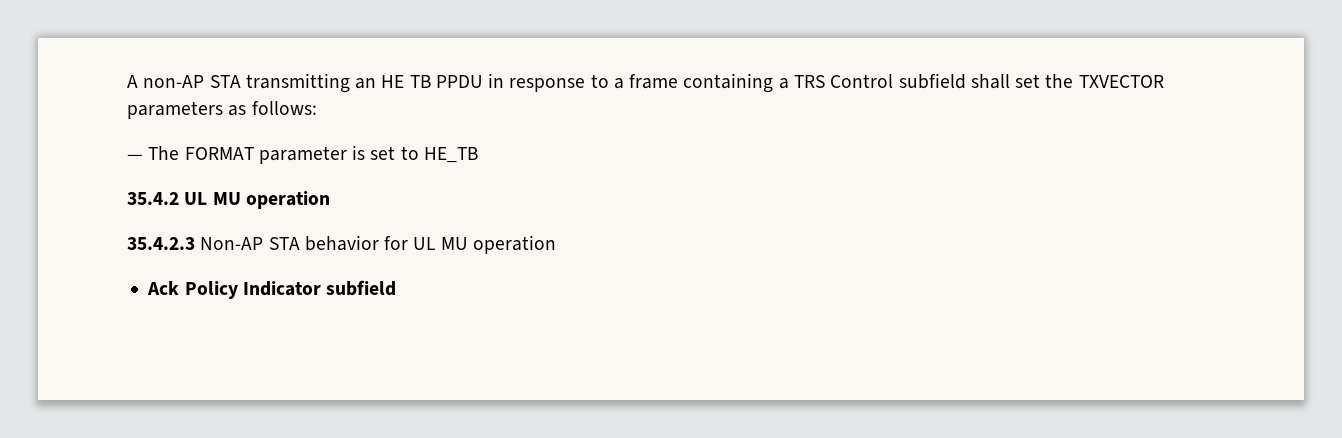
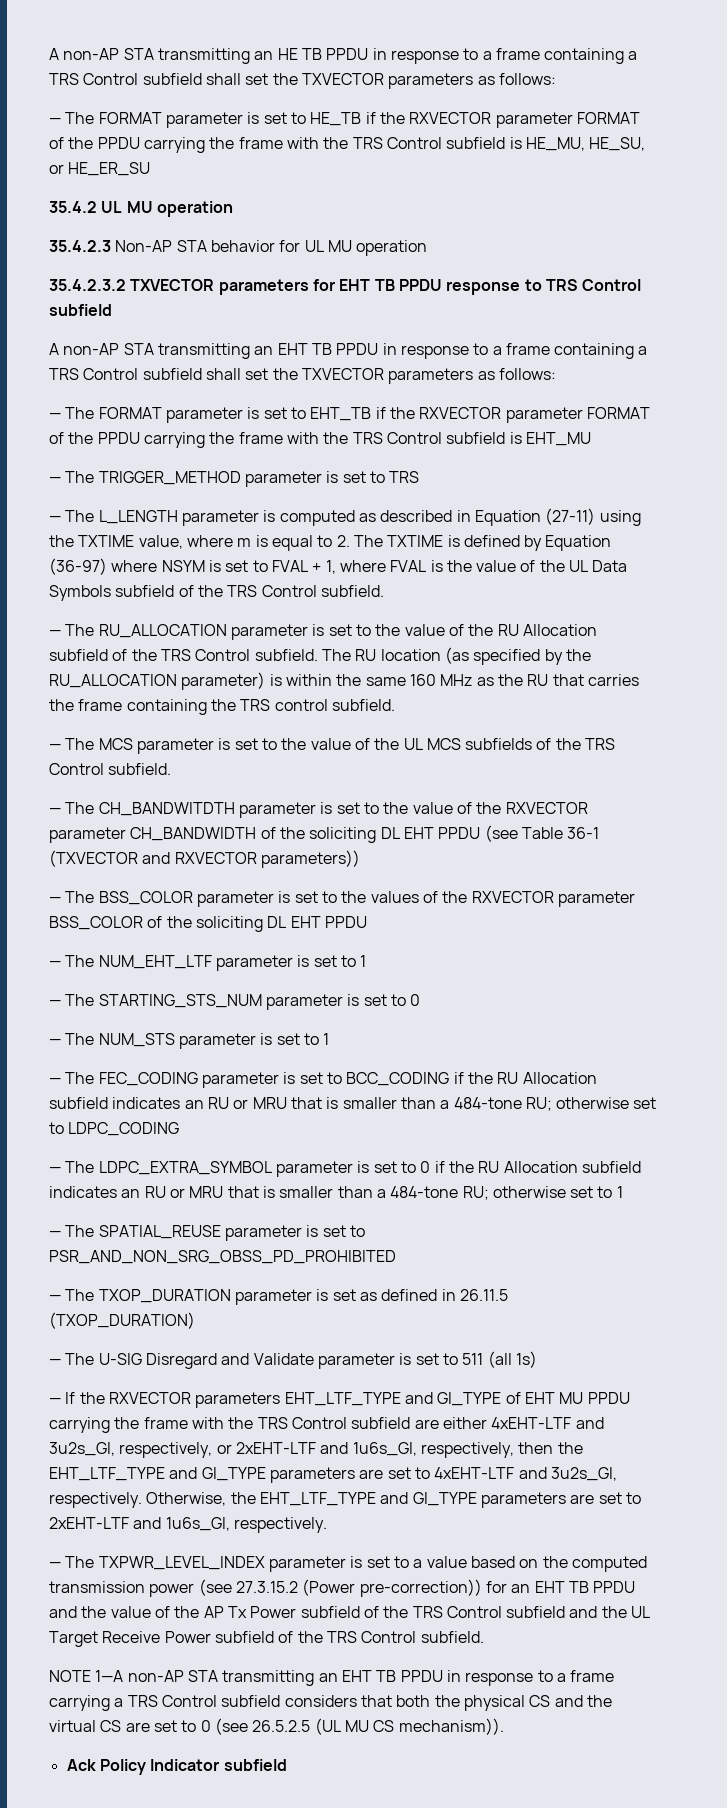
- — The FORMAT parameter is set to HE_TB
+ — The FORMAT parameter is set to HE_TB if the RXVECTOR parameter FORMAT of the PPDU carrying the frame with the TRS Control subfield is HE_MU, HE_SU, or HE_ER_SU
+ 35.4.2.3.2 TXVECTOR parameters for EHT TB PPDU response to TRS Control subfield
+ A non-AP STA transmitting an EHT TB PPDU in response to a frame containing a TRS Control subfield shall set the TXVECTOR parameters as follows:
+ — The FORMAT parameter is set to EHT_TB if the RXVECTOR parameter FORMAT of the PPDU carrying the frame with the TRS Control subfield is EHT_MU
+ — The TRIGGER_METHOD parameter is set to TRS
+ — The L_LENGTH parameter is computed as described in Equation (27-11) using the TXTIME value, where m is equal to 2. The TXTIME is defined by Equation (36-97) where NSYM is set to FVAL + 1, where FVAL is the value of the UL Data Symbols subfield of the TRS Control subfield.
+ — The RU_ALLOCATION parameter is set to the value of the RU Allocation subfield of the TRS Control subfield. The RU location (as specified by the RU_ALLOCATION parameter) is within the same 160 MHz as the RU that carries the frame containing the TRS control subfield.
+ — The MCS parameter is set to the value of the UL MCS subfields of the TRS Control subfield.
+ — The CH_BANDWITDTH parameter is set to the value of the RXVECTOR parameter CH_BANDWIDTH of the soliciting DL EHT PPDU (see Table 36-1 (TXVECTOR and RXVECTOR parameters))
+ — The BSS_COLOR parameter is set to the values of the RXVECTOR parameter BSS_COLOR of the soliciting DL EHT PPDU
+ — The NUM_EHT_LTF parameter is set to 1
+ — The STARTING_STS_NUM parameter is set to 0
+ — The NUM_STS parameter is set to 1
+ — The FEC_CODING parameter is set to BCC_CODING if the RU Allocation subfield indicates an RU or MRU that is smaller than a 484-tone RU; otherwise set to LDPC_CODING
+ — The LDPC_EXTRA_SYMBOL parameter is set to 0 if the RU Allocation subfield indicates an RU or MRU that is smaller than a 484-tone RU; otherwise set to 1
+ — The SPATIAL_REUSE parameter is set to PSR_AND_NON_SRG_OBSS_PD_PROHIBITED
+ — The TXOP_DURATION parameter is set as defined in 26.11.5 (TXOP_DURATION)
+ — The U-SIG Disregard and Validate parameter is set to 511 (all 1s)
+ — If the RXVECTOR parameters EHT_LTF_TYPE and GI_TYPE of EHT MU PPDU carrying the frame with the TRS Control subfield are either 4xEHT-LTF and 3u2s_GI, respectively, or 2xEHT-LTF and 1u6s_GI, respectively, then the EHT_LTF_TYPE and GI_TYPE parameters are set to 4xEHT-LTF and 3u2s_GI, respectively. Otherwise, the EHT_LTF_TYPE and GI_TYPE parameters are set to 2xEHT-LTF and 1u6s_GI, respectively.
+ — The TXPWR_LEVEL_INDEX parameter is set to a value based on the computed transmission power (see 27.3.15.2 (Power pre-correction)) for an EHT TB PPDU and the value of the AP Tx Power subfield of the TRS Control subfield and the UL Target Receive Power subfield of the TRS Control subfield.
+ NOTE 1—A non-AP STA transmitting an EHT TB PPDU in response to a frame carrying a TRS Control subfield considers that both the physical CS and the virtual CS are set to 0 (see 26.5.2.5 (UL MU CS mechanism)).

